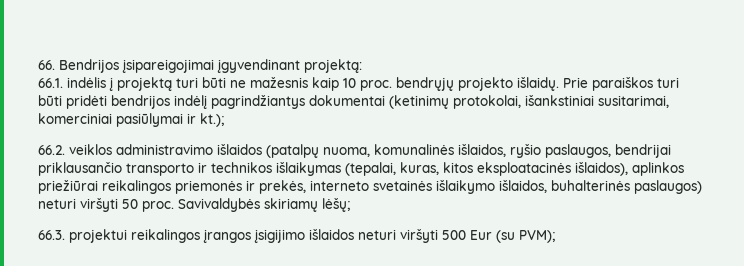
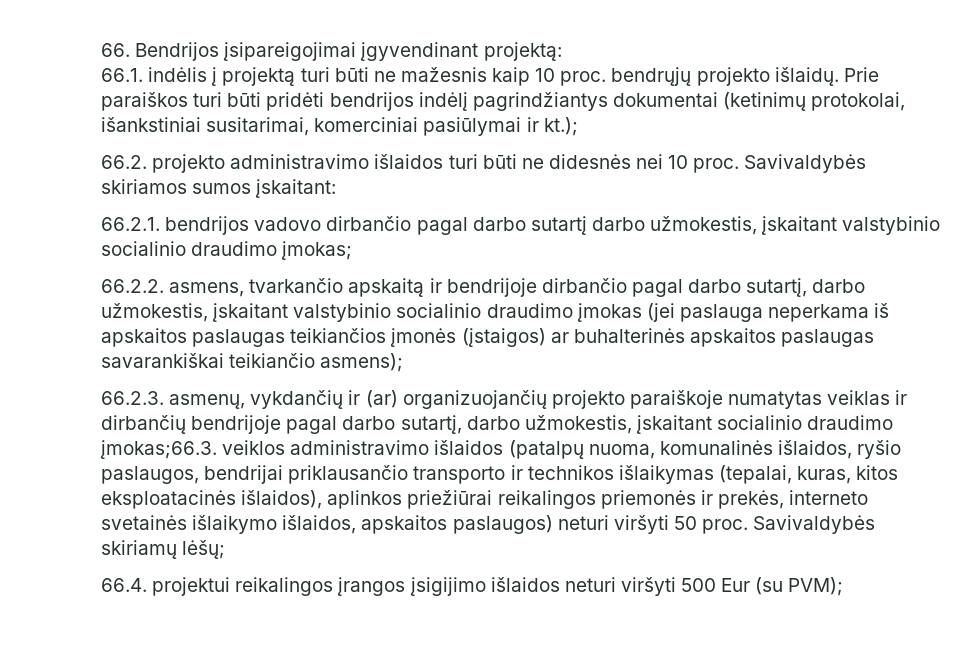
- 66.2. veiklos administravimo išlaidos (patalpų nuoma, komunalinės išlaidos, ryšio paslaugos, bendrijai priklausančio transporto ir technikos išlaikymas (tepalai, kuras, kitos eksploatacinės išlaidos), aplinkos priežiūrai reikalingos priemonės ir prekės, interneto svetainės išlaikymo išlaidos, buhalterinės paslaugos) neturi viršyti 50 proc.
+ 66.2. projekto administravimo išlaidos turi būti ne didesnės nei 10 proc. Savivaldybės skiriamos sumos įskaitant:
+ 66.2.1. bendrijos vadovo dirbančio pagal darbo sutartį darbo užmokestis, įskaitant valstybinio socialinio draudimo įmokas;
+ 66.2.2. asmens, tvarkančio apskaitą ir bendrijoje dirbančio pagal darbo sutartį, darbo užmokestis, įskaitant valstybinio socialinio draudimo įmokas (jei paslauga neperkama iš apskaitos paslaugas teikiančios įmonės (įstaigos) ar buhalterinės apskaitos paslaugas savarankiškai teikiančio asmens);
+ 66.2.3. asmenų, vykdančių ir (ar) organizuojančių projekto paraiškoje numatytas veiklas ir dirbančių bendrijoje pagal darbo sutartį, darbo užmokestis, įskaitant socialinio draudimo įmokas;66.3. veiklos administravimo išlaidos (patalpų nuoma, komunalinės išlaidos, ryšio paslaugos, bendrijai priklausančio transporto ir technikos išlaikymas (tepalai, kuras, kitos eksploatacinės išlaidos), aplinkos priežiūrai reikalingos priemonės ir prekės, interneto svetainės išlaikymo išlaidos, apskaitos paslaugos) neturi viršyti 50 proc.
- 66.3. projektui reikalingos įrangos įsigijimo išlaidos neturi viršyti 500 Eur (su PVM);
+ 66.4. projektui reikalingos įrangos įsigijimo išlaidos neturi viršyti 500 Eur (su PVM);

